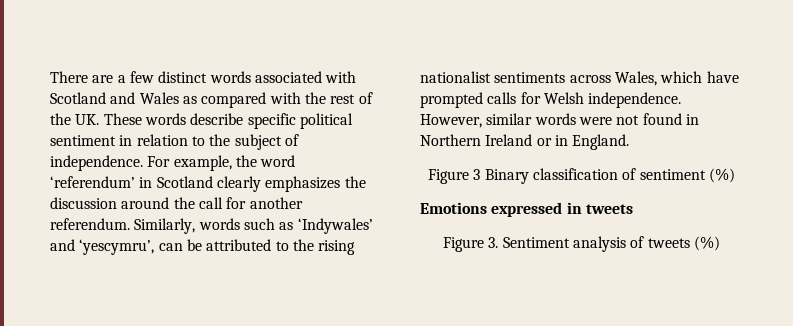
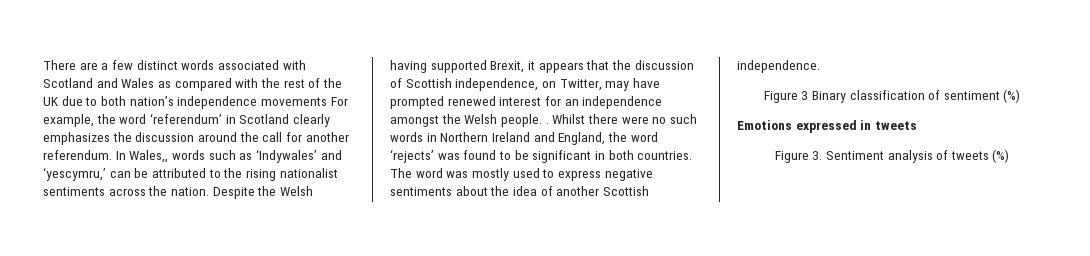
- There are a few distinct words associated with Scotland and Wales as compared with the rest of the UK. These words describe specific political sentiment in relation to the subject of independence. For example, the word ‘referendum’ in Scotland clearly emphasizes the discussion around the call for another referendum.
+ There are a few distinct words associated with Scotland and Wales as compared with the rest of the UK due to both nation’s independence movements For example, the word ‘referendum’ in Scotland clearly emphasizes the discussion around the call for another referendum.
- Similarly, words such as ‘Indywales’ and ‘yescymru’, can be attributed to the rising nationalist sentiments across Wales, which have prompted calls for Welsh independence. However, similar words were not found in Northern Ireland or in England.
+ In Wales,, words such as ‘Indywales’ and ‘yescymru,’ can be attributed to the rising nationalist sentiments across the nation. Despite the Welsh having supported Brexit, it appears that the discussion of Scottish independence, on Twitter, may have prompted renewed interest for an independence amongst the Welsh people. . Whilst there were no such words in Northern Ireland and England, the word ‘rejects’ was found to be significant in both countries. The word was mostly used to express negative sentiments about the idea of another Scottish independence.

